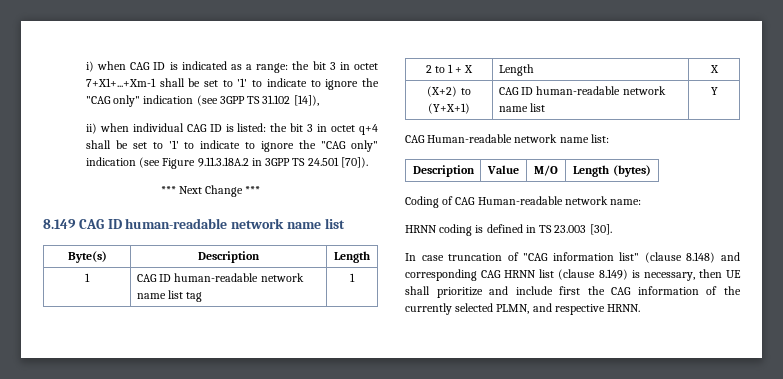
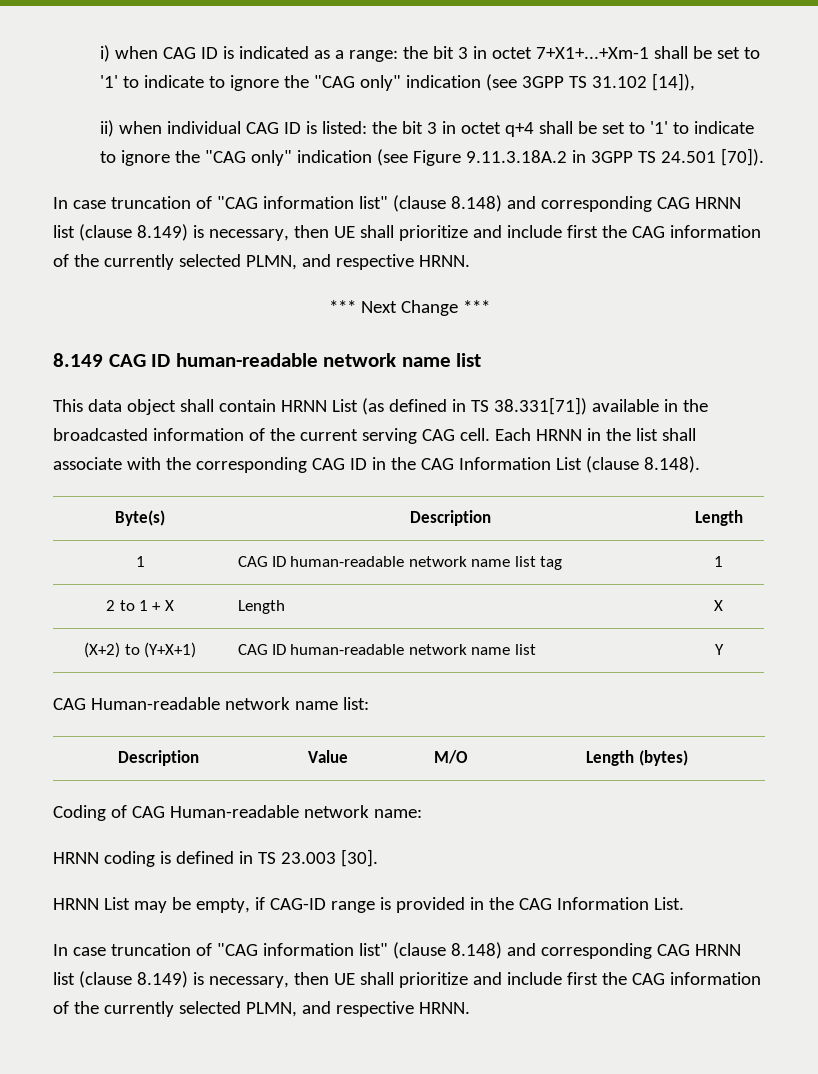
  ii) when individual CAG ID is listed: the bit 3 in octet q+4 shall be set to '1' to indicate to ignore the "CAG only" indication (see Figure 9.11.3.18A.2 in 3GPP TS 24.501 [70]).
+ In case truncation of "CAG information list" (clause 8.148) and corresponding CAG HRNN list (clause 8.149) is necessary, then UE shall prioritize and include first the CAG information of the currently selected PLMN, and respective HRNN.
+ This data object shall contain HRNN List (as defined in TS 38.331[71]) available in the broadcasted information of the current serving CAG cell. Each HRNN in the list shall associate with the corresponding CAG ID in the CAG Information List (clause 8.148).
+ HRNN List may be empty, if CAG-ID range is provided in the CAG Information List.

